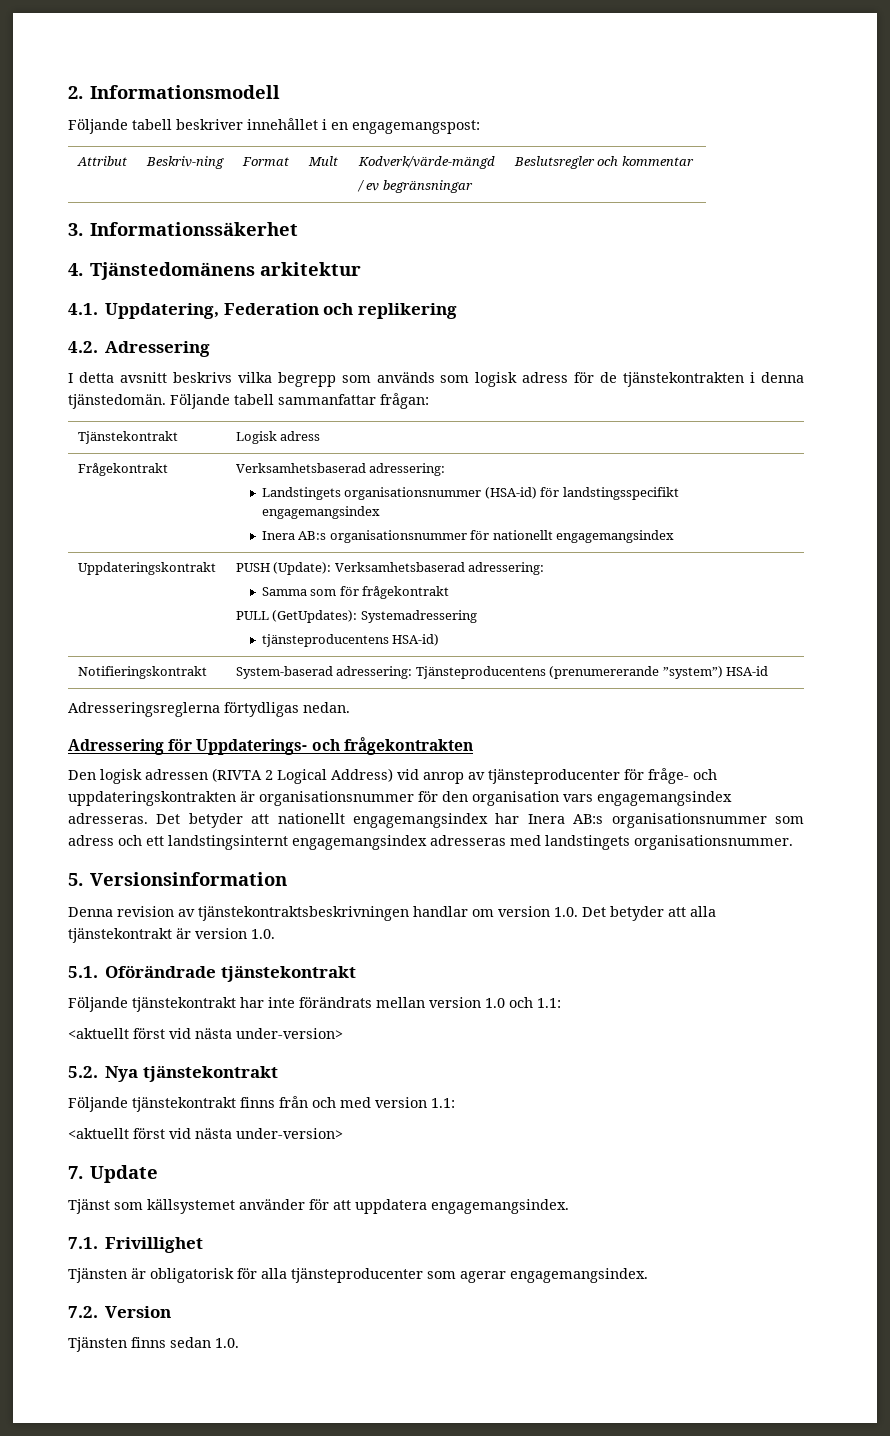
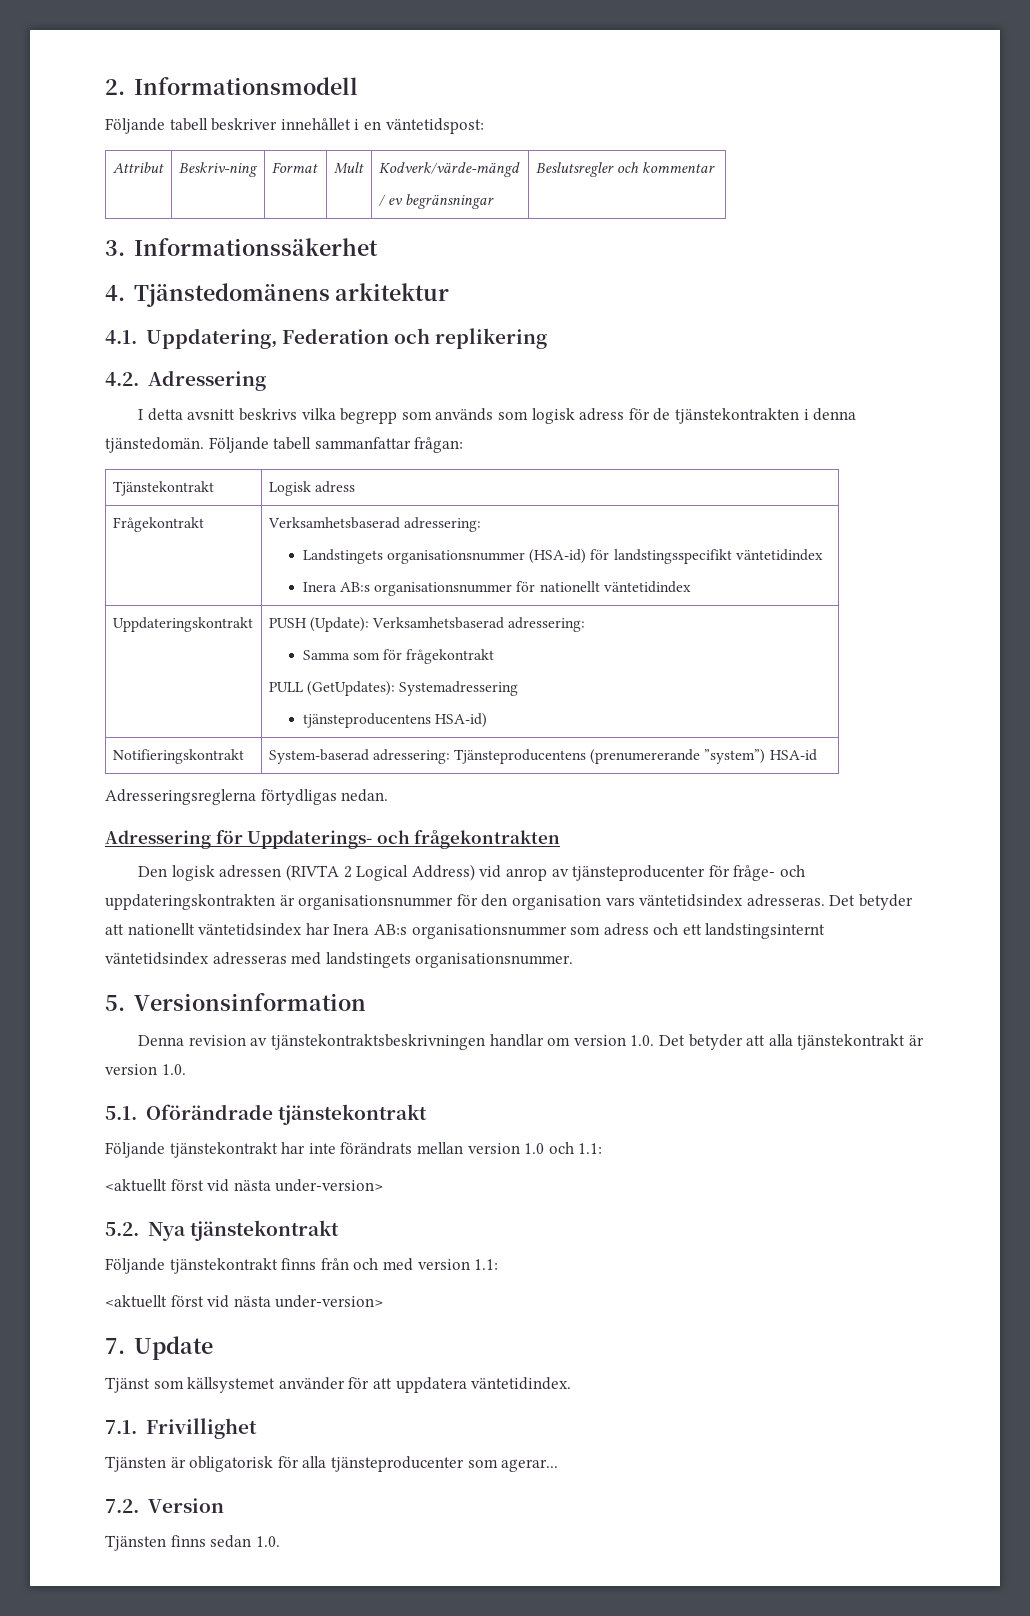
- Följande tabell beskriver innehållet i en engagemangspost:
+ Följande tabell beskriver innehållet i en väntetidspost:
  Frågekontrakt | Verksamhetsbaserad adressering:
- Landstingets organisationsnummer (HSA-id) för landstingsspecifikt engagemangsindex
- Inera AB:s organisationsnummer för nationellt engagemangsindex
+ Landstingets organisationsnummer (HSA-id) för landstingsspecifikt väntetidindex
+ Inera AB:s organisationsnummer för nationellt väntetidindex
- Den logisk adressen (RIVTA 2 Logical Address) vid anrop av tjänsteproducenter för fråge- och uppdateringskontrakten är organisationsnummer för den organisation vars engagemangsindex adresseras.
+ Den logisk adressen (RIVTA 2 Logical Address) vid anrop av tjänsteproducenter för fråge- och uppdateringskontrakten är organisationsnummer för den organisation vars väntetidsindex adresseras.
- Det betyder att nationellt engagemangsindex har Inera AB:s organisationsnummer som adress och ett landstingsinternt engagemangsindex adresseras med landstingets organisationsnummer.
+ Det betyder att nationellt väntetidsindex har Inera AB:s organisationsnummer som adress och ett landstingsinternt väntetidsindex adresseras med landstingets organisationsnummer.
- Tjänst som källsystemet använder för att uppdatera engagemangsindex.
+ Tjänst som källsystemet använder för att uppdatera väntetidindex.
- Tjänsten är obligatorisk för alla tjänsteproducenter som agerar engagemangsindex.
+ Tjänsten är obligatorisk för alla tjänsteproducenter som agerar...

